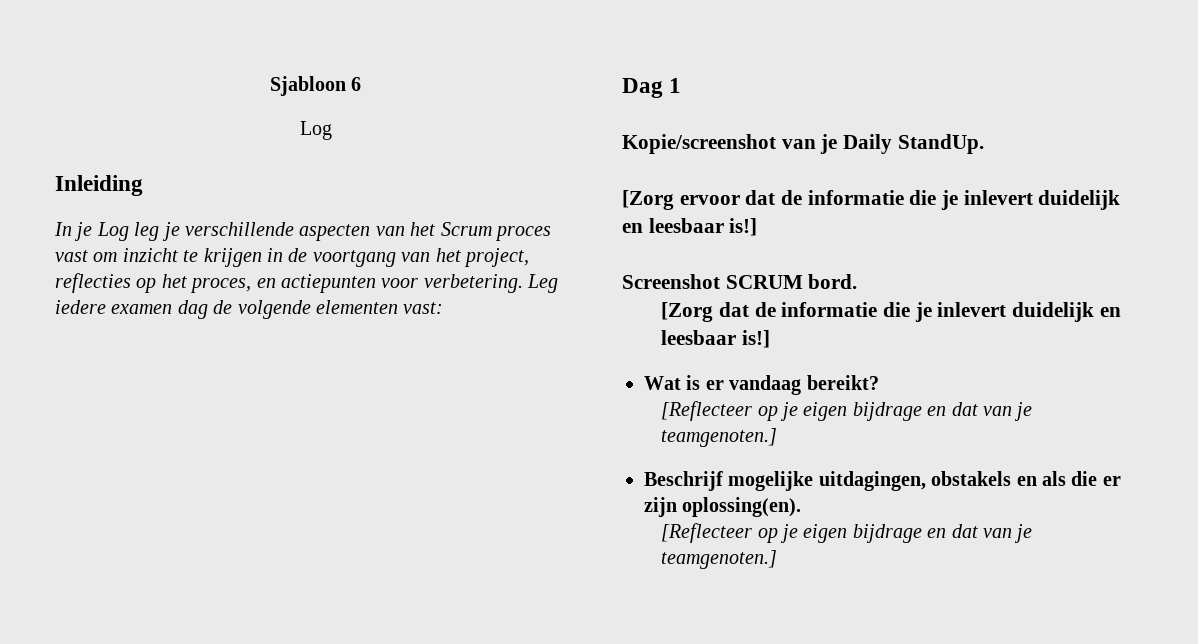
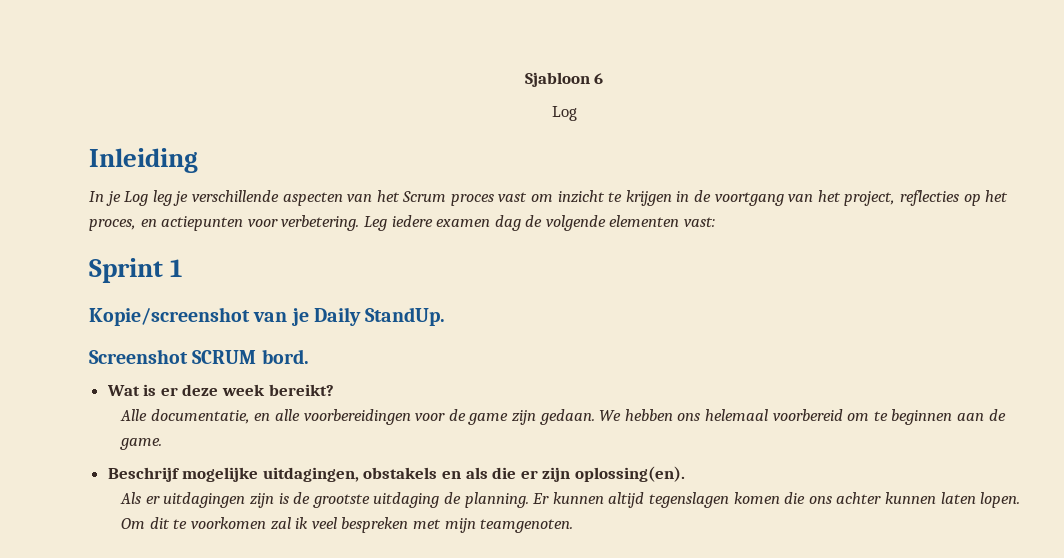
- Dag 1
+ Sprint 1
- [Zorg ervoor dat de informatie die je inlevert duidelijk en leesbaar is!]
  Screenshot SCRUM bord.
- [Zorg dat de informatie die je inlevert duidelijk en leesbaar is!]
- Wat is er vandaag bereikt?
- [Reflecteer op je eigen bijdrage en dat van je teamgenoten.]
+ Wat is er deze week bereikt?
+ Alle documentatie, en alle voorbereidingen voor de game zijn gedaan. We hebben ons helemaal voorbereid om te beginnen aan de game.
  Beschrijf mogelijke uitdagingen, obstakels en als die er zijn oplossing(en).
- [Reflecteer op je eigen bijdrage en dat van je teamgenoten.]
+ Als er uitdagingen zijn is de grootste uitdaging de planning. Er kunnen altijd tegenslagen komen die ons achter kunnen laten lopen. Om dit te voorkomen zal ik veel bespreken met mijn teamgenoten.

